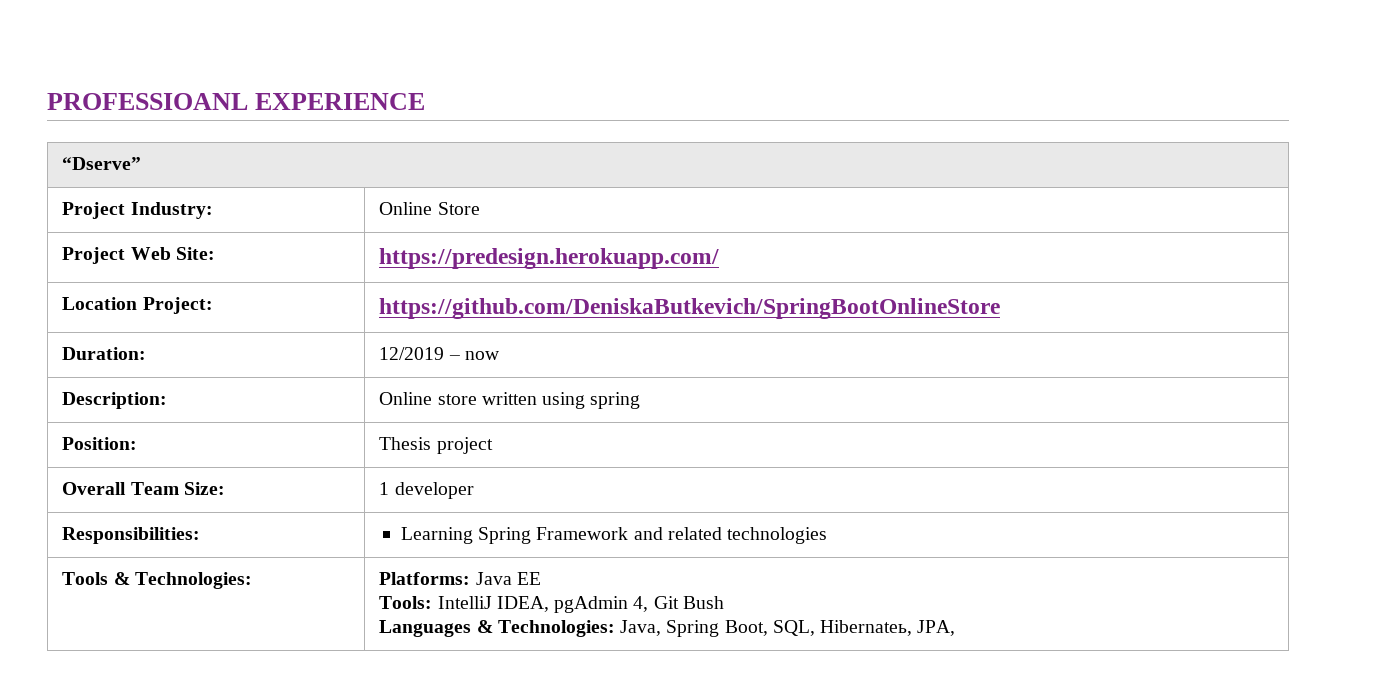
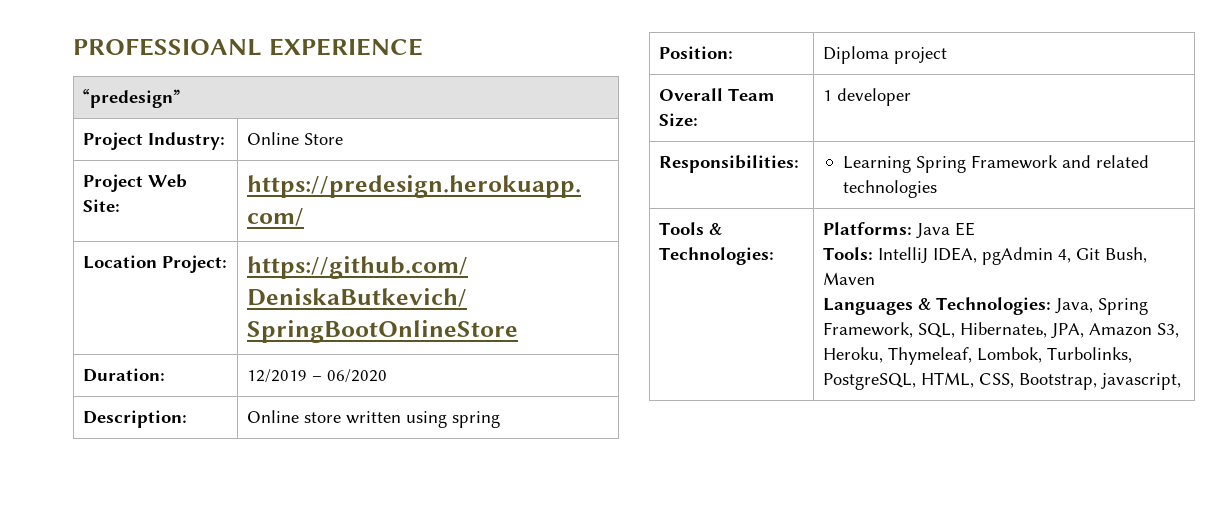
- “Dserve”
+ “predesign”
- Duration: | 12/2019 – now
+ Duration: | 12/2019 – 06/2020
- Position: | Thesis project
+ Position: | Diploma project
  Tools & Technologies: | Platforms: Java EE
- Tools: IntelliJ IDEA, pgAdmin 4, Git Bush
- Languages & Technologies: Java, Spring Boot, SQL, Hibernateь, JPA,
+ Tools: IntelliJ IDEA, pgAdmin 4, Git Bush, Maven
+ Languages & Technologies: Java, Spring Framework, SQL, Hibernateь, JPA, Amazon S3, Heroku, Thymeleaf, Lombok, Turbolinks, PostgreSQL, HTML, CSS, Bootstrap, javascript,

